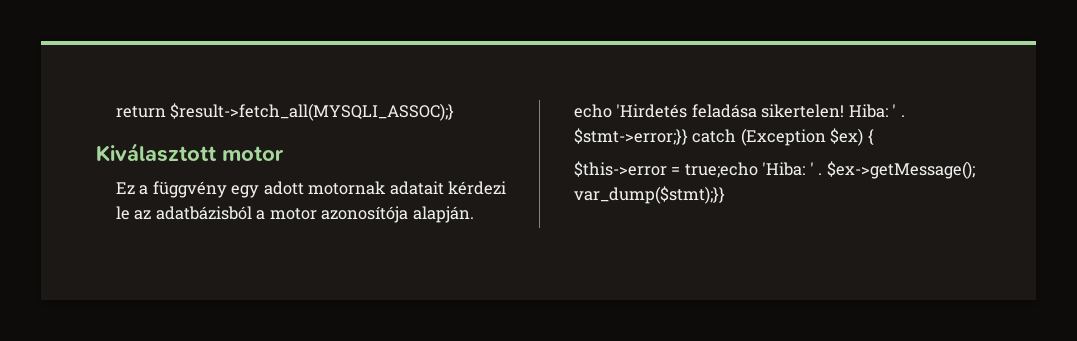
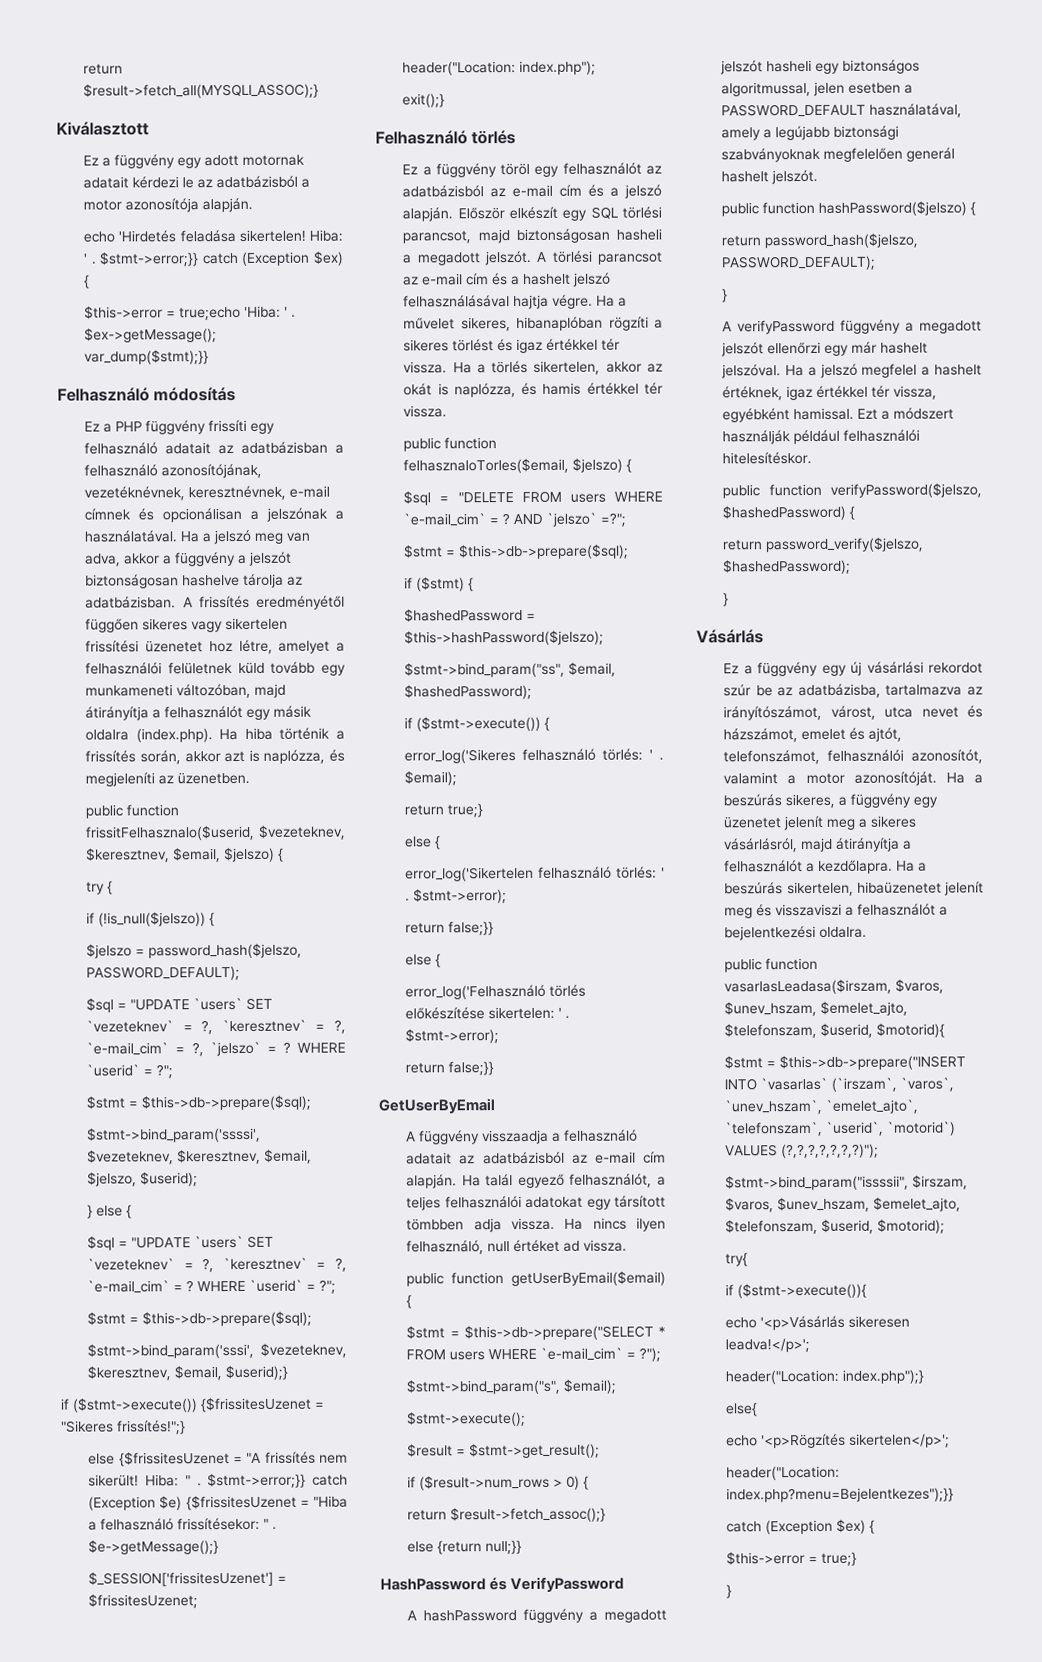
- Kiválasztott motor
+ Kiválasztott
+ Felhasználó módosítás
+ Ez a PHP függvény frissíti egy felhasználó adatait az adatbázisban a felhasználó azonosítójának, vezetéknévnek, keresztnévnek, e-mail címnek és opcionálisan a jelszónak a használatával. Ha a jelszó meg van adva, akkor a függvény a jelszót biztonságosan hashelve tárolja az adatbázisban. A frissítés eredményétől függően sikeres vagy sikertelen frissítési üzenetet hoz létre, amelyet a felhasználói felületnek küld tovább egy munkameneti változóban, majd átirányítja a felhasználót egy másik oldalra (index.php). Ha hiba történik a frissítés során, akkor azt is naplózza, és megjeleníti az üzenetben.
+ public function frissitFelhasznalo($userid, $vezeteknev, $keresztnev, $email, $jelszo) {
+ try {
+ if (!is_null($jelszo)) {
+ $jelszo = password_hash($jelszo, PASSWORD_DEFAULT);
+ $sql = "UPDATE `users` SET `vezeteknev` = ?, `keresztnev` = ?, `e-mail_cim` = ?, `jelszo` = ? WHERE `userid` = ?";
+ $stmt = $this->db->prepare($sql);
+ $stmt->bind_param('ssssi', $vezeteknev, $keresztnev, $email, $jelszo, $userid);
+ } else {
+ $sql = "UPDATE `users` SET `vezeteknev` = ?, `keresztnev` = ?, `e-mail_cim` = ? WHERE `userid` = ?";
+ $stmt = $this->db->prepare($sql);
+ $stmt->bind_param('sssi', $vezeteknev, $keresztnev, $email, $userid);}
+ if ($stmt->execute()) {$frissitesUzenet = "Sikeres frissítés!";}
+ else {$frissitesUzenet = "A frissítés nem sikerült! Hiba: " . $stmt->error;}} catch (Exception $e) {$frissitesUzenet = "Hiba a felhasználó frissítésekor: " . $e->getMessage();}
+ $_SESSION['frissitesUzenet'] = $frissitesUzenet;
+ header("Location: index.php");
+ exit();}
+ Felhasználó törlés
+ Ez a függvény töröl egy felhasználót az adatbázisból az e-mail cím és a jelszó alapján. Először elkészít egy SQL törlési parancsot, majd biztonságosan hasheli a megadott jelszót. A törlési parancsot az e-mail cím és a hashelt jelszó felhasználásával hajtja végre. Ha a művelet sikeres, hibanaplóban rögzíti a sikeres törlést és igaz értékkel tér vissza. Ha a törlés sikertelen, akkor az okát is naplózza, és hamis értékkel tér vissza.
+ public function felhasznaloTorles($email, $jelszo) {
+ $sql = "DELETE FROM users WHERE `e-mail_cim` = ? AND `jelszo` =?";
+ $stmt = $this->db->prepare($sql);
+ if ($stmt) {
+ $hashedPassword = $this->hashPassword($jelszo);
+ $stmt->bind_param("ss", $email, $hashedPassword);
+ if ($stmt->execute()) {
+ error_log('Sikeres felhasználó törlés: ' . $email);
+ return true;}
+ else {
+ error_log('Sikertelen felhasználó törlés: ' . $stmt->error);
+ return false;}}
+ else {
+ error_log('Felhasználó törlés előkészítése sikertelen: ' . $stmt->error);
+ return false;}}
+ GetUserByEmail
+ A függvény visszaadja a felhasználó adatait az adatbázisból az e-mail cím alapján. Ha talál egyező felhasználót, a teljes felhasználói adatokat egy társított tömbben adja vissza. Ha nincs ilyen felhasználó, null értéket ad vissza.
+ public function getUserByEmail($email) {
+ $stmt = $this->db->prepare("SELECT * FROM users WHERE `e-mail_cim` = ?");
+ $stmt->bind_param("s", $email);
+ $stmt->execute();
+ $result = $stmt->get_result();
+ if ($result->num_rows > 0) {
+ return $result->fetch_assoc();}
+ else {return null;}}
+ HashPassword és VerifyPassword
+ A hashPassword függvény a megadott jelszót hasheli egy biztonságos algoritmussal, jelen esetben a PASSWORD_DEFAULT használatával, amely a legújabb biztonsági szabványoknak megfelelően generál hashelt jelszót.
+ public function hashPassword($jelszo) {
+ return password_hash($jelszo, PASSWORD_DEFAULT);
+ }
+ A verifyPassword függvény a megadott jelszót ellenőrzi egy már hashelt jelszóval. Ha a jelszó megfelel a hashelt értéknek, igaz értékkel tér vissza, egyébként hamissal. Ezt a módszert használják például felhasználói hitelesítéskor.
+ public function verifyPassword($jelszo, $hashedPassword) {
+ return password_verify($jelszo, $hashedPassword);
+ }
+ Vásárlás
+ Ez a függvény egy új vásárlási rekordot szúr be az adatbázisba, tartalmazva az irányítószámot, várost, utca nevet és házszámot, emelet és ajtót, telefonszámot, felhasználói azonosítót, valamint a motor azonosítóját. Ha a beszúrás sikeres, a függvény egy üzenetet jelenít meg a sikeres vásárlásról, majd átirányítja a felhasználót a kezdőlapra. Ha a beszúrás sikertelen, hibaüzenetet jelenít meg és visszaviszi a felhasználót a bejelentkezési oldalra.
+ public function vasarlasLeadasa($irszam, $varos, $unev_hszam, $emelet_ajto, $telefonszam, $userid, $motorid){
+ $stmt = $this->db->prepare("INSERT INTO `vasarlas` (`irszam`, `varos`, `unev_hszam`, `emelet_ajto`, `telefonszam`, `userid`, `motorid`) VALUES (?,?,?,?,?,?,?)");
+ $stmt->bind_param("issssii", $irszam, $varos, $unev_hszam, $emelet_ajto, $telefonszam, $userid, $motorid);
+ try{
+ if ($stmt->execute()){
+ echo '<p>Vásárlás sikeresen leadva!</p>';
+ header("Location: index.php");}
+ else{
+ echo '<p>Rögzítés sikertelen</p>';
+ header("Location: index.php?menu=Bejelentkezes");}}
+ catch (Exception $ex) {
+ $this->error = true;}
+ }

